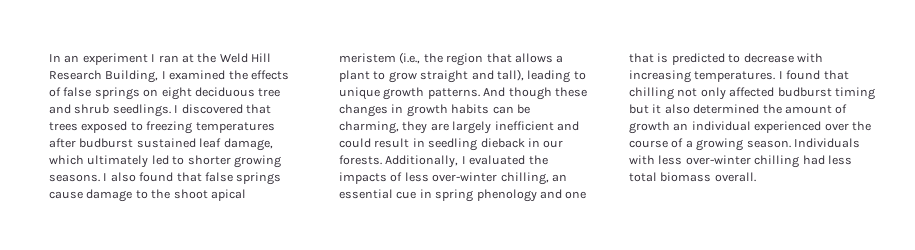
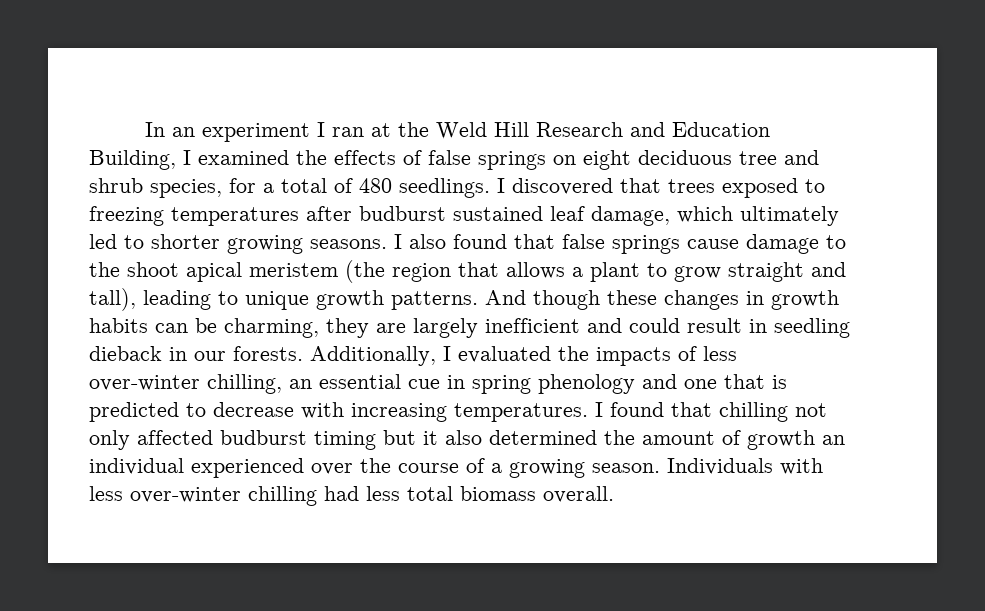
- In an experiment I ran at the Weld Hill Research Building, I examined the effects of false springs on eight deciduous tree and shrub seedlings.
+ In an experiment I ran at the Weld Hill Research and Education Building, I examined the effects of false springs on eight deciduous tree and shrub species, for a total of 480 seedlings.
- I also found that false springs cause damage to the shoot apical meristem (i.e., the region that allows a plant to grow straight and tall), leading to unique growth patterns.
+ I also found that false springs cause damage to the shoot apical meristem (the region that allows a plant to grow straight and tall), leading to unique growth patterns.

